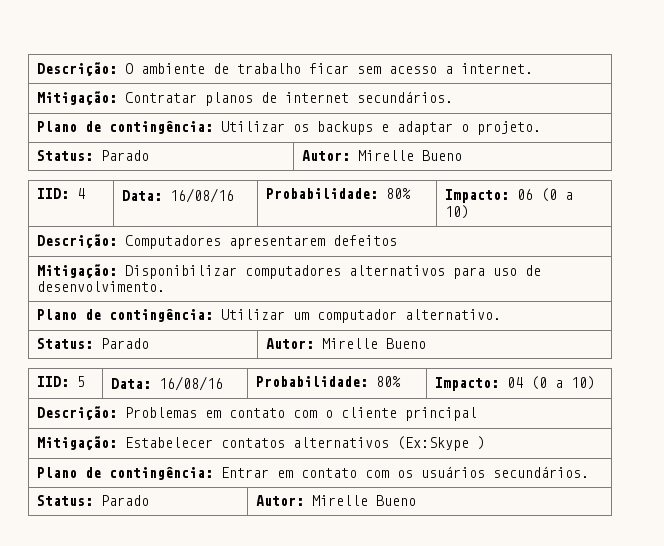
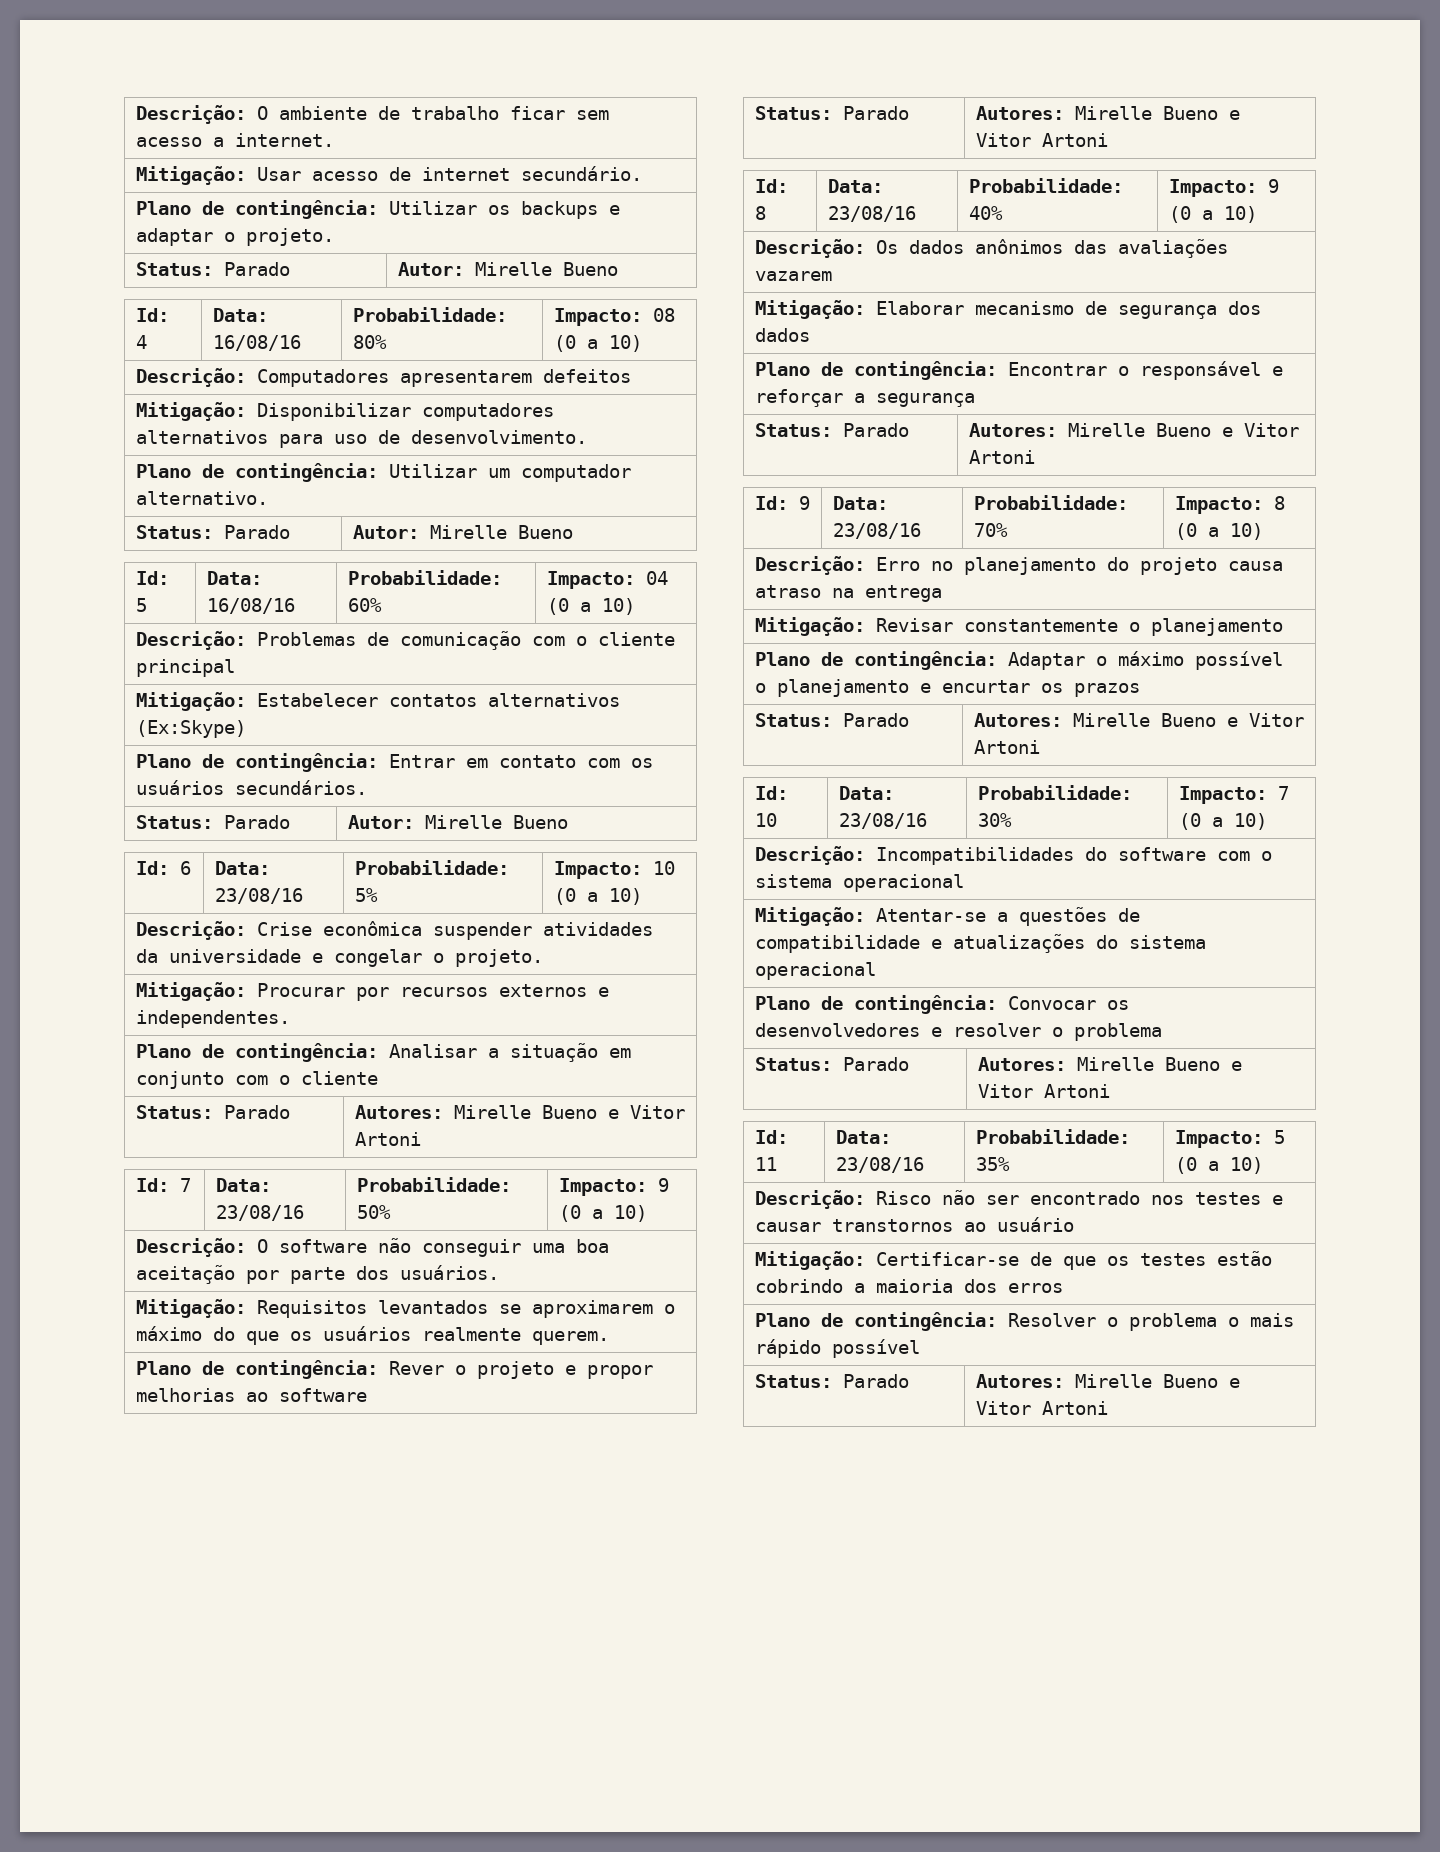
- Mitigação: Contratar planos de internet secundários.
+ Mitigação: Usar acesso de internet secundário.
- IID: 4 | Data: 16/08/16 | Probabilidade: 80% | Impacto: 06 (0 a 10)
+ Id: 4 | Data: 16/08/16 | Probabilidade: 80% | Impacto: 08 (0 a 10)
- IID: 5 | Data: 16/08/16 | Probabilidade: 80% | Impacto: 04 (0 a 10)
+ Id: 5 | Data: 16/08/16 | Probabilidade: 60% | Impacto: 04 (0 a 10)
- Descrição: Problemas em contato com o cliente principal
+ Descrição: Problemas de comunicação com o cliente principal
- Mitigação: Estabelecer contatos alternativos (Ex:Skype )
+ Mitigação: Estabelecer contatos alternativos (Ex:Skype)
+ Id: 6 | Data: 23/08/16 | Probabilidade: 5% | Impacto: 10 (0 a 10)
+ Descrição: Crise econômica suspender atividades da universidade e congelar o projeto.
+ Mitigação: Procurar por recursos externos e independentes.
+ Plano de contingência: Analisar a situação em conjunto com o cliente
+ Status: Parado | Autores: Mirelle Bueno e Vitor Artoni
+ Id: 7 | Data: 23/08/16 | Probabilidade: 50% | Impacto: 9 (0 a 10)
+ Descrição: O software não conseguir uma boa aceitação por parte dos usuários.
+ Mitigação: Requisitos levantados se aproximarem o máximo do que os usuários realmente querem.
+ Plano de contingência: Rever o projeto e propor melhorias ao software
+ Status: Parado | Autores: Mirelle Bueno e Vitor Artoni
+ Id: 8 | Data: 23/08/16 | Probabilidade: 40% | Impacto: 9 (0 a 10)
+ Descrição: Os dados anônimos das avaliações vazarem
+ Mitigação: Elaborar mecanismo de segurança dos dados
+ Plano de contingência: Encontrar o responsável e reforçar a segurança
+ Status: Parado | Autores: Mirelle Bueno e Vitor Artoni
+ Id: 9 | Data: 23/08/16 | Probabilidade: 70% | Impacto: 8 (0 a 10)
+ Descrição: Erro no planejamento do projeto causa atraso na entrega
+ Mitigação: Revisar constantemente o planejamento
+ Plano de contingência: Adaptar o máximo possível o planejamento e encurtar os prazos
+ Status: Parado | Autores: Mirelle Bueno e Vitor Artoni
+ Id: 10 | Data: 23/08/16 | Probabilidade: 30% | Impacto: 7 (0 a 10)
+ Descrição: Incompatibilidades do software com o sistema operacional
+ Mitigação: Atentar-se a questões de compatibilidade e atualizações do sistema operacional
+ Plano de contingência: Convocar os desenvolvedores e resolver o problema
+ Status: Parado | Autores: Mirelle Bueno e Vitor Artoni
+ Id: 11 | Data: 23/08/16 | Probabilidade: 35% | Impacto: 5 (0 a 10)
+ Descrição: Risco não ser encontrado nos testes e causar transtornos ao usuário
+ Mitigação: Certificar-se de que os testes estão cobrindo a maioria dos erros
+ Plano de contingência: Resolver o problema o mais rápido possível
+ Status: Parado | Autores: Mirelle Bueno e Vitor Artoni

